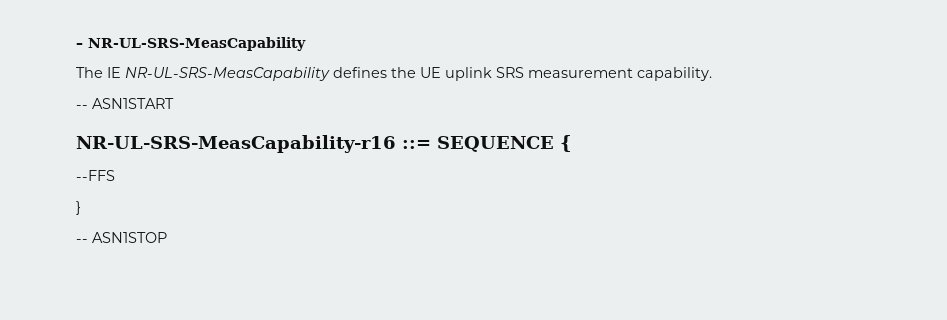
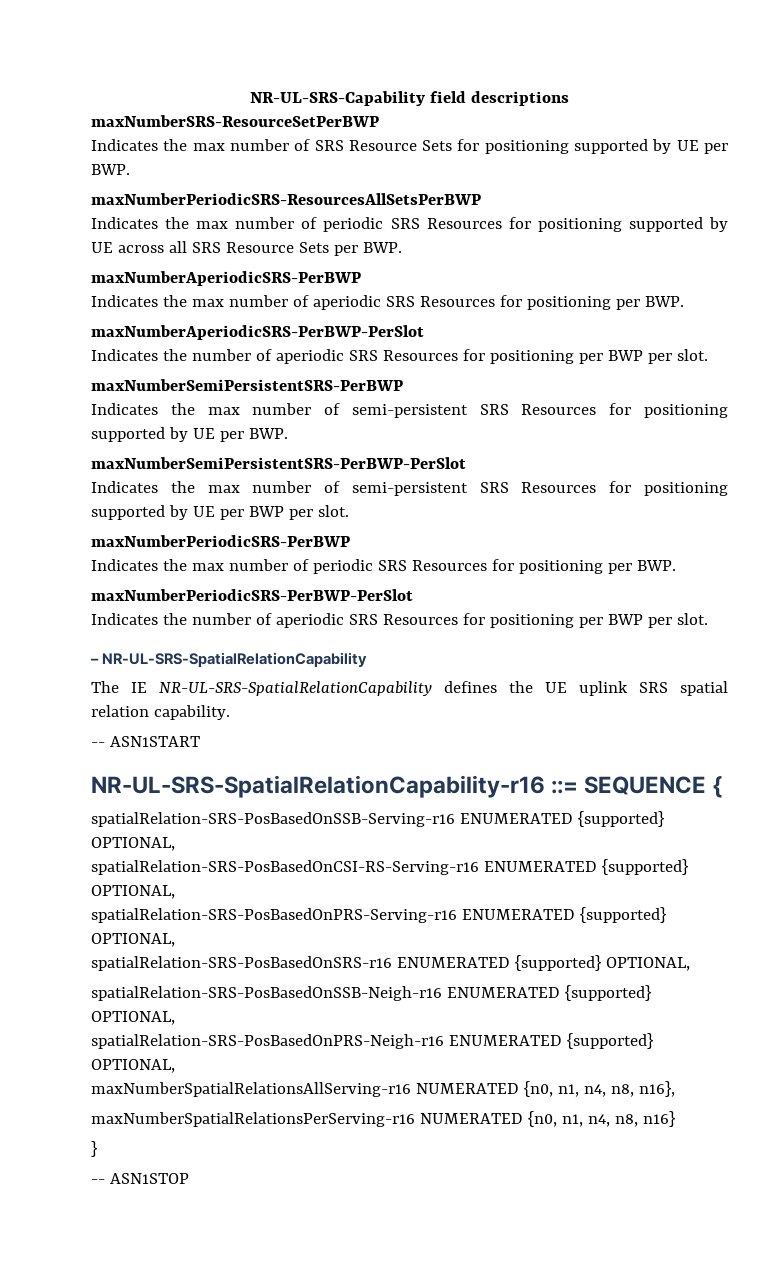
- – NR-UL-SRS-MeasCapability
+ NR-UL-SRS-Capability field descriptions
+ maxNumberSRS-ResourceSetPerBWP
+ Indicates the max number of SRS Resource Sets for positioning supported by UE per BWP.
+ maxNumberPeriodicSRS-ResourcesAllSetsPerBWP
+ Indicates the max number of periodic SRS Resources for positioning supported by UE across all SRS Resource Sets per BWP.
+ maxNumberAperiodicSRS-PerBWP
+ Indicates the max number of aperiodic SRS Resources for positioning per BWP.
+ maxNumberAperiodicSRS-PerBWP-PerSlot
+ Indicates the number of aperiodic SRS Resources for positioning per BWP per slot.
+ maxNumberSemiPersistentSRS-PerBWP
+ Indicates the max number of semi-persistent SRS Resources for positioning supported by UE per BWP.
+ maxNumberSemiPersistentSRS-PerBWP-PerSlot
+ Indicates the max number of semi-persistent SRS Resources for positioning supported by UE per BWP per slot.
+ maxNumberPeriodicSRS-PerBWP
+ Indicates the max number of periodic SRS Resources for positioning per BWP.
+ maxNumberPeriodicSRS-PerBWP-PerSlot
+ Indicates the number of aperiodic SRS Resources for positioning per BWP per slot.
+ – NR-UL-SRS-SpatialRelationCapability
- The IE NR-UL-SRS-MeasCapability defines the UE uplink SRS measurement capability.
+ The IE NR-UL-SRS-SpatialRelationCapability defines the UE uplink SRS spatial relation capability.
- NR-UL-SRS-MeasCapability-r16 ::= SEQUENCE {
+ NR-UL-SRS-SpatialRelationCapability-r16 ::= SEQUENCE {
- --FFS
+ spatialRelation-SRS-PosBasedOnSSB-Serving-r16 ENUMERATED {supported} OPTIONAL,
+ spatialRelation-SRS-PosBasedOnCSI-RS-Serving-r16 ENUMERATED {supported} OPTIONAL,
+ spatialRelation-SRS-PosBasedOnPRS-Serving-r16 ENUMERATED {supported} OPTIONAL,
+ spatialRelation-SRS-PosBasedOnSRS-r16 ENUMERATED {supported} OPTIONAL,
+ spatialRelation-SRS-PosBasedOnSSB-Neigh-r16 ENUMERATED {supported} OPTIONAL,
+ spatialRelation-SRS-PosBasedOnPRS-Neigh-r16 ENUMERATED {supported} OPTIONAL,
+ maxNumberSpatialRelationsAllServing-r16 NUMERATED {n0, n1, n4, n8, n16},
+ maxNumberSpatialRelationsPerServing-r16 NUMERATED {n0, n1, n4, n8, n16}

